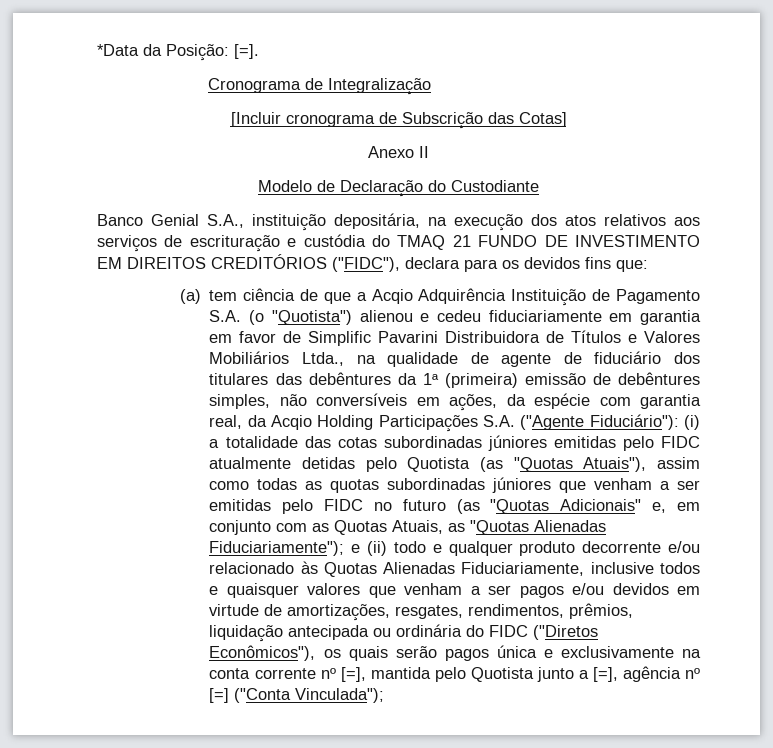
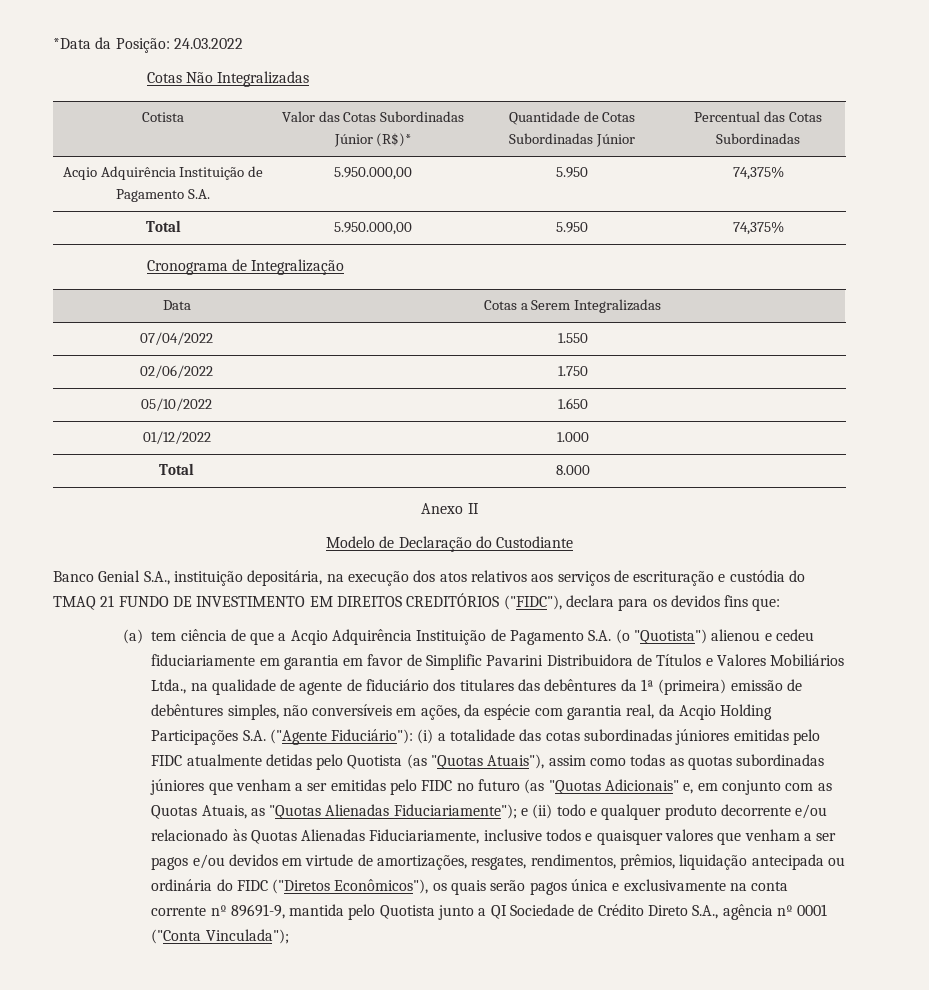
- *Data da Posição: [=].
+ *Data da Posição: 24.03.2022
+ Cotas Não Integralizadas
+ Cotista | Valor das Cotas Subordinadas Júnior (R$)* | Quantidade de Cotas Subordinadas Júnior | Percentual das Cotas Subordinadas
+ Acqio Adquirência Instituição de Pagamento S.A. | 5.950.000,00 | 5.950 | 74,375%
+ Total | 5.950.000,00 | 5.950 | 74,375%
  Cronograma de Integralização
- [Incluir cronograma de Subscrição das Cotas]
+ Data | Cotas a Serem Integralizadas
+ 07/04/2022 | 1.550
+ 02/06/2022 | 1.750
+ 05/10/2022 | 1.650
+ 01/12/2022 | 1.000
+ Total | 8.000
- e (ii) todo e qualquer produto decorrente e/ou relacionado às Quotas Alienadas Fiduciariamente, inclusive todos e quaisquer valores que venham a ser pagos e/ou devidos em virtude de amortizações, resgates, rendimentos, prêmios, liquidação antecipada ou ordinária do FIDC ("Diretos Econômicos"), os quais serão pagos única e exclusivamente na conta corrente nº [=], mantida pelo Quotista junto a [=], agência nº [=] ("Conta Vinculada");
+ e (ii) todo e qualquer produto decorrente e/ou relacionado às Quotas Alienadas Fiduciariamente, inclusive todos e quaisquer valores que venham a ser pagos e/ou devidos em virtude de amortizações, resgates, rendimentos, prêmios, liquidação antecipada ou ordinária do FIDC ("Diretos Econômicos"), os quais serão pagos única e exclusivamente na conta corrente nº 89691-9, mantida pelo Quotista junto a QI Sociedade de Crédito Direto S.A., agência nº 0001 ("Conta Vinculada");

